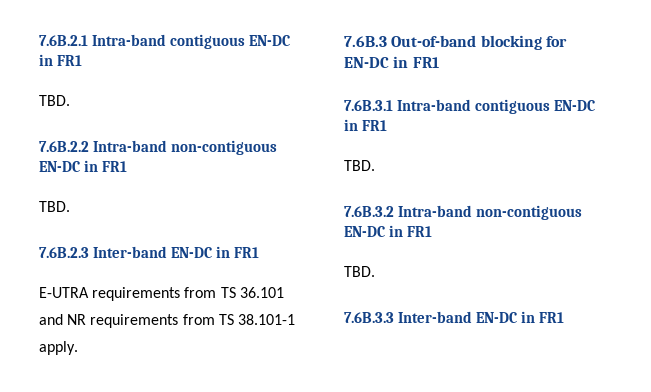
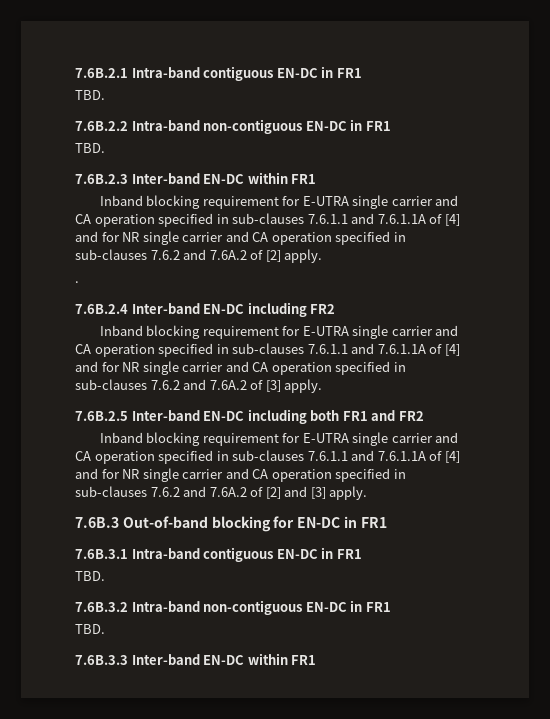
- 7.6B.2.3 Inter-band EN-DC in FR1
- E-UTRA requirements from TS 36.101 and NR requirements from TS 38.101-1 apply.
+ 7.6B.2.3 Inter-band EN-DC within FR1
+ Inband blocking requirement for E-UTRA single carrier and CA operation specified in sub-clauses 7.6.1.1 and 7.6.1.1A of [4] and for NR single carrier and CA operation specified in sub-clauses 7.6.2 and 7.6A.2 of [2] apply.
+ .
+ 7.6B.2.4 Inter-band EN-DC including FR2
+ Inband blocking requirement for E-UTRA single carrier and CA operation specified in sub-clauses 7.6.1.1 and 7.6.1.1A of [4] and for NR single carrier and CA operation specified in sub-clauses 7.6.2 and 7.6A.2 of [3] apply.
+ 7.6B.2.5 Inter-band EN-DC including both FR1 and FR2
+ Inband blocking requirement for E-UTRA single carrier and CA operation specified in sub-clauses 7.6.1.1 and 7.6.1.1A of [4] and for NR single carrier and CA operation specified in sub-clauses 7.6.2 and 7.6A.2 of [2] and [3] apply.
- 7.6B.3.3 Inter-band EN-DC in FR1
+ 7.6B.3.3 Inter-band EN-DC within FR1

